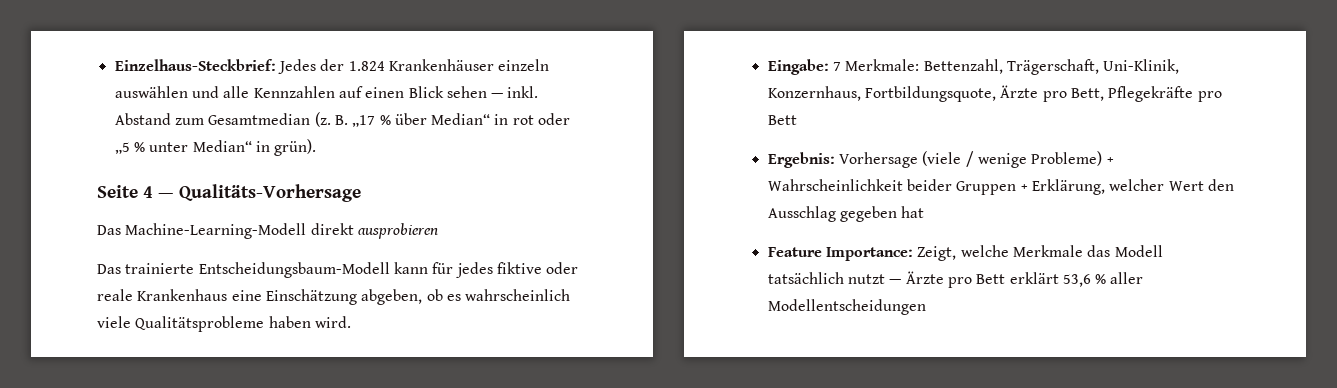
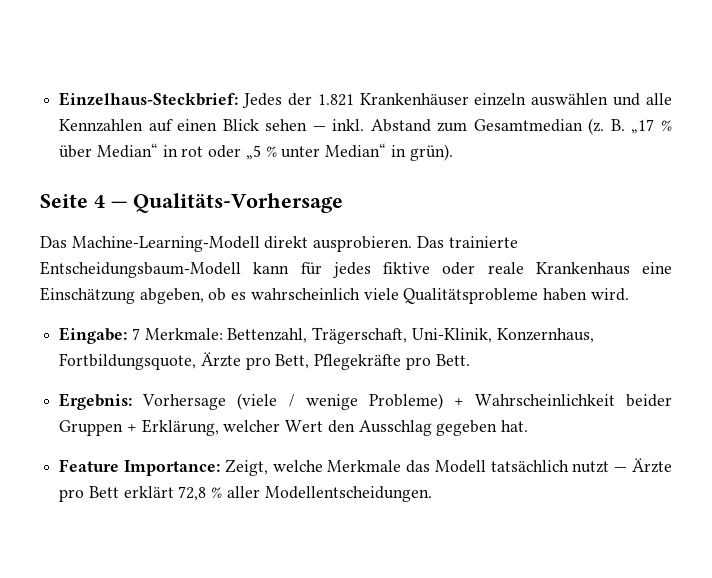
- Einzelhaus-Steckbrief: Jedes der 1.824 Krankenhäuser einzeln auswählen und alle Kennzahlen auf einen Blick sehen — inkl.
+ Einzelhaus-Steckbrief: Jedes der 1.821 Krankenhäuser einzeln auswählen und alle Kennzahlen auf einen Blick sehen — inkl.
- Das Machine-Learning-Modell direkt ausprobieren
- Das trainierte Entscheidungsbaum-Modell kann für jedes fiktive oder reale Krankenhaus eine Einschätzung abgeben, ob es wahrscheinlich viele Qualitätsprobleme haben wird.
+ Das Machine-Learning-Modell direkt ausprobieren. Das trainierte Entscheidungsbaum-Modell kann für jedes fiktive oder reale Krankenhaus eine Einschätzung abgeben, ob es wahrscheinlich viele Qualitätsprobleme haben wird.
- Eingabe: 7 Merkmale: Bettenzahl, Trägerschaft, Uni-Klinik, Konzernhaus, Fortbildungsquote, Ärzte pro Bett, Pflegekräfte pro Bett
+ Eingabe: 7 Merkmale: Bettenzahl, Trägerschaft, Uni-Klinik, Konzernhaus, Fortbildungsquote, Ärzte pro Bett, Pflegekräfte pro Bett.
- Ergebnis: Vorhersage (viele / wenige Probleme) + Wahrscheinlichkeit beider Gruppen + Erklärung, welcher Wert den Ausschlag gegeben hat
+ Ergebnis: Vorhersage (viele / wenige Probleme) + Wahrscheinlichkeit beider Gruppen + Erklärung, welcher Wert den Ausschlag gegeben hat.
- Feature Importance: Zeigt, welche Merkmale das Modell tatsächlich nutzt — Ärzte pro Bett erklärt 53,6 % aller Modellentscheidungen
+ Feature Importance: Zeigt, welche Merkmale das Modell tatsächlich nutzt — Ärzte pro Bett erklärt 72,8 % aller Modellentscheidungen.

